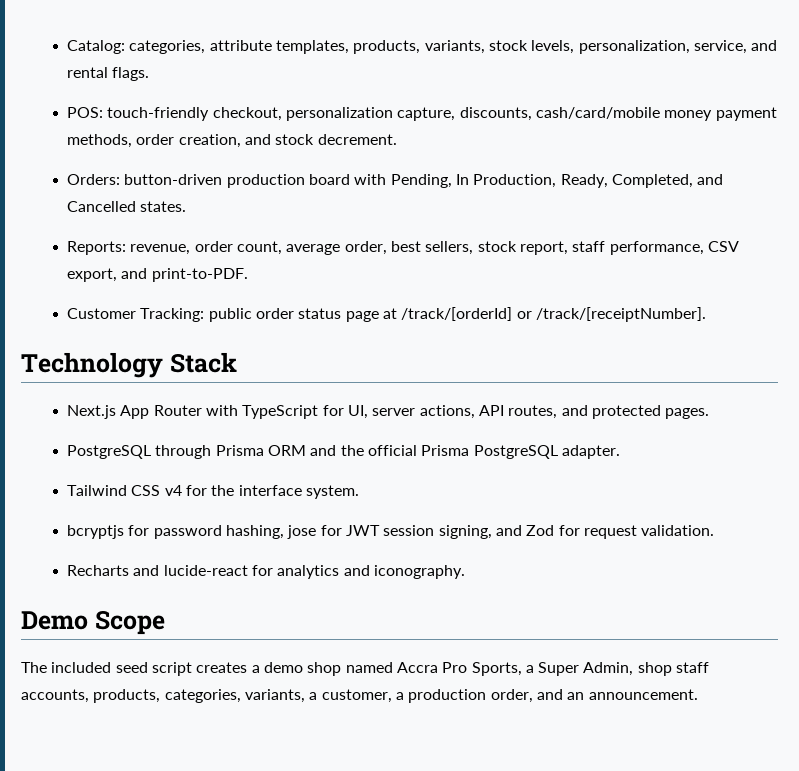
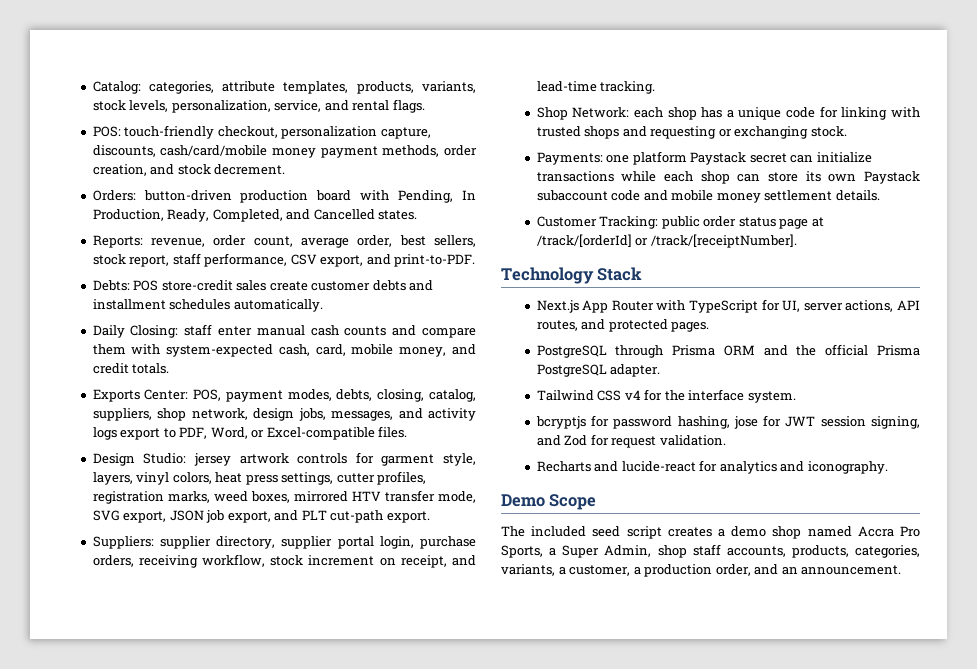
+ Debts: POS store-credit sales create customer debts and installment schedules automatically.
+ Daily Closing: staff enter manual cash counts and compare them with system-expected cash, card, mobile money, and credit totals.
+ Exports Center: POS, payment modes, debts, closing, catalog, suppliers, shop network, design jobs, messages, and activity logs export to PDF, Word, or Excel-compatible files.
+ Design Studio: jersey artwork controls for garment style, layers, vinyl colors, heat press settings, cutter profiles, registration marks, weed boxes, mirrored HTV transfer mode, SVG export, JSON job export, and PLT cut-path export.
+ Suppliers: supplier directory, supplier portal login, purchase orders, receiving workflow, stock increment on receipt, and lead-time tracking.
+ Shop Network: each shop has a unique code for linking with trusted shops and requesting or exchanging stock.
+ Payments: one platform Paystack secret can initialize transactions while each shop can store its own Paystack subaccount code and mobile money settlement details.

